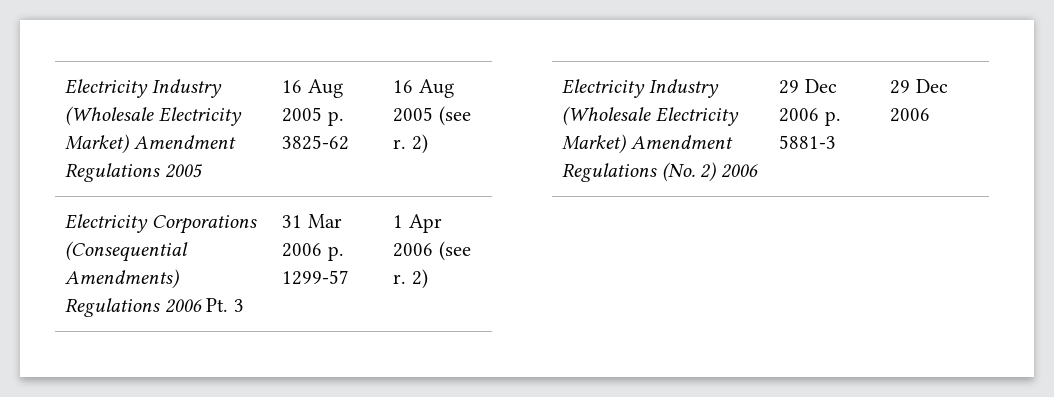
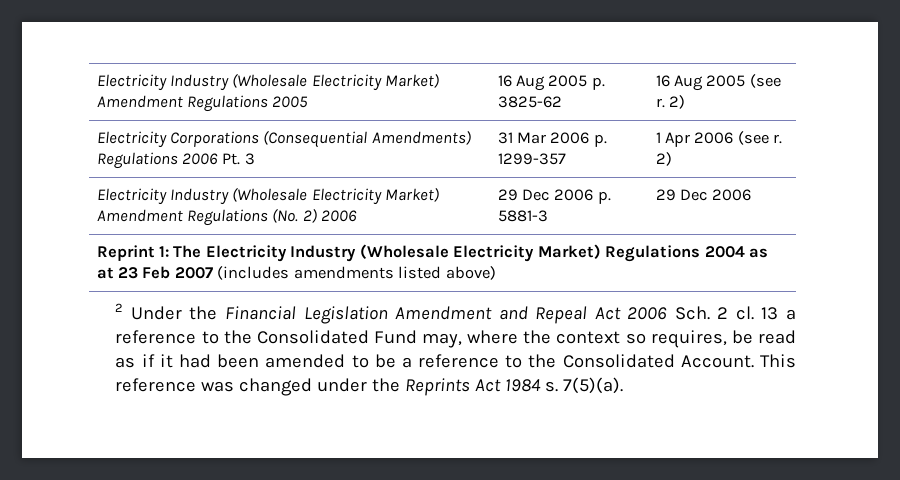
- Electricity Corporations (Consequential Amendments) Regulations 2006 Pt. 3 | 31 Mar 2006 p. 1299-57 | 1 Apr 2006 (see r. 2)
+ Electricity Corporations (Consequential Amendments) Regulations 2006 Pt. 3 | 31 Mar 2006 p. 1299-357 | 1 Apr 2006 (see r. 2)
+ Reprint 1: The Electricity Industry (Wholesale Electricity Market) Regulations 2004 as at 23 Feb 2007 (includes amendments listed above)
+ 2 Under the Financial Legislation Amendment and Repeal Act 2006 Sch. 2 cl. 13 a reference to the Consolidated Fund may, where the context so requires, be read as if it had been amended to be a reference to the Consolidated Account. This reference was changed under the Reprints Act 1984 s. 7(5)(a).

